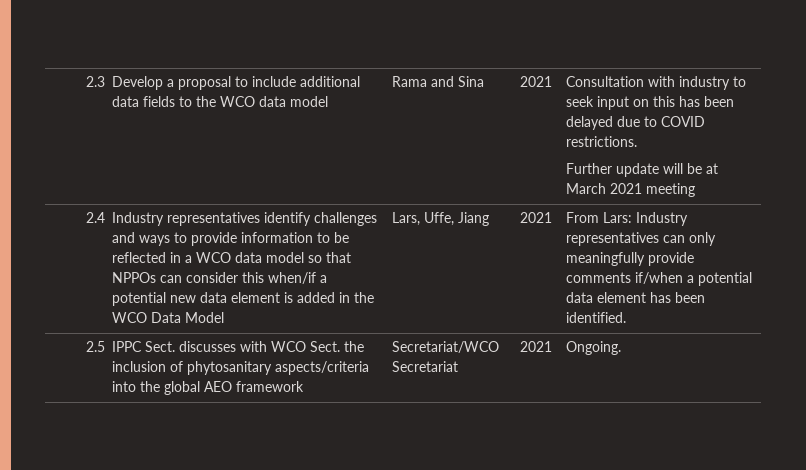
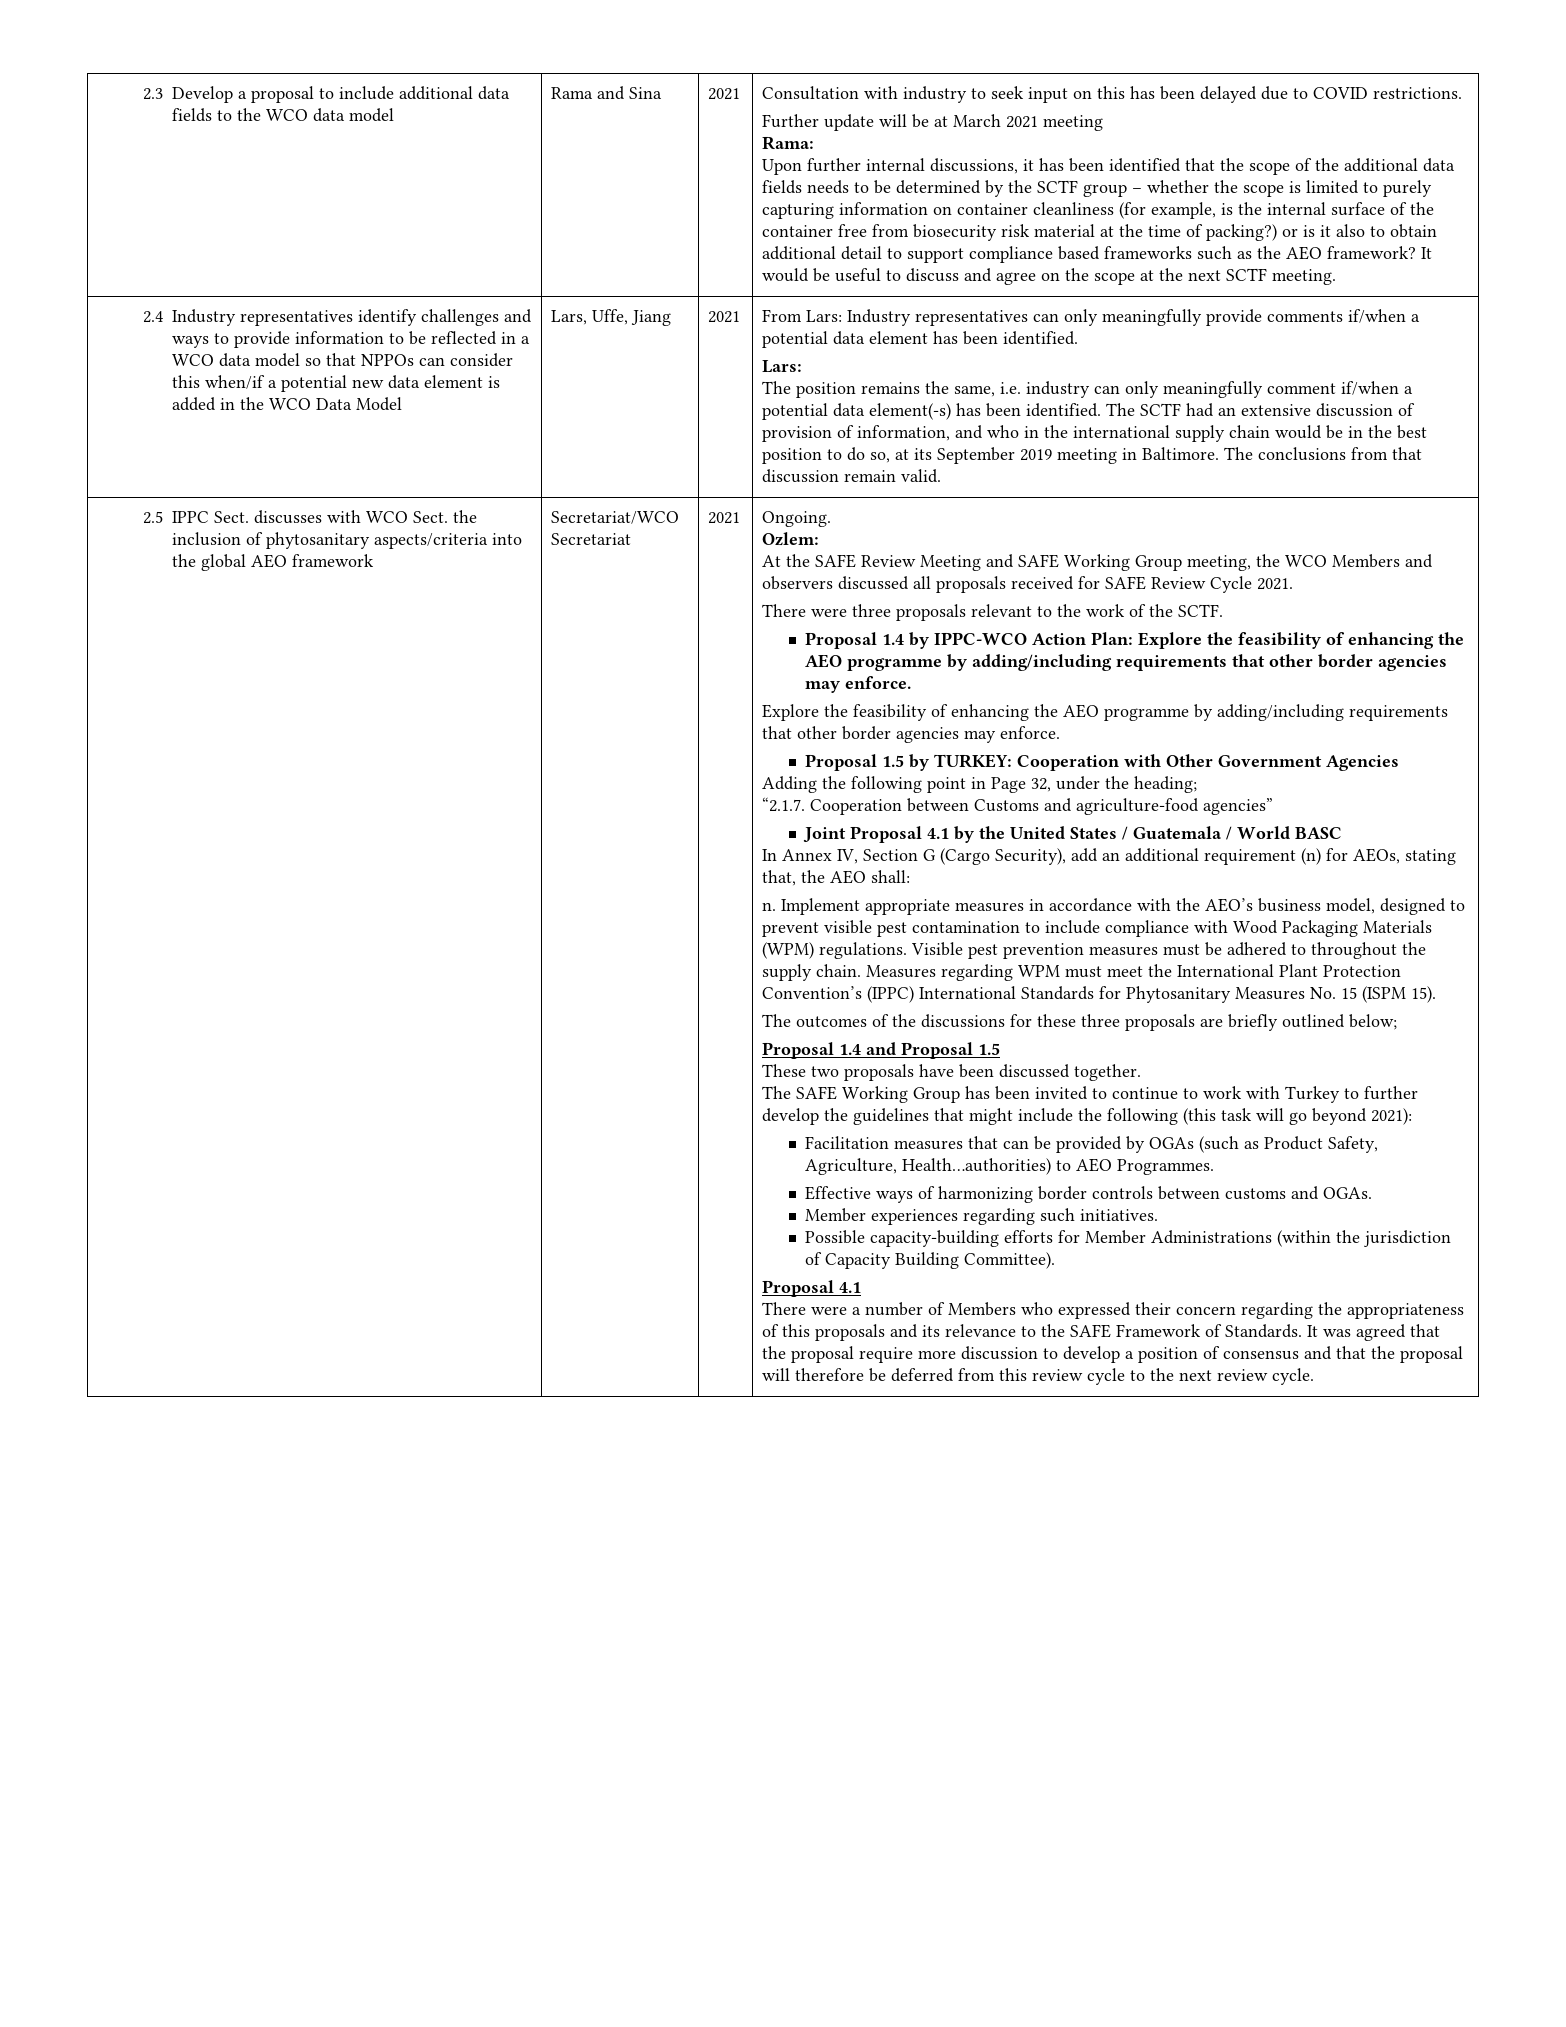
+ Rama:
+ Upon further internal discussions, it has been identified that the scope of the additional data fields needs to be determined by the SCTF group – whether the scope is limited to purely capturing information on container cleanliness (for example, is the internal surface of the container free from biosecurity risk material at the time of packing?) or is it also to obtain additional detail to support compliance based frameworks such as the AEO framework? It would be useful to discuss and agree on the scope at the next SCTF meeting.
  From Lars: Industry representatives can only meaningfully provide comments if/when a potential data element has been identified.
+ Lars:
+ The position remains the same, i.e. industry can only meaningfully comment if/when a potential data element(-s) has been identified. The SCTF had an extensive discussion of provision of information, and who in the international supply chain would be in the best position to do so, at its September 2019 meeting in Baltimore. The conclusions from that discussion remain valid.
+ Ozlem:
+ At the SAFE Review Meeting and SAFE Working Group meeting, the WCO Members and observers discussed all proposals received for SAFE Review Cycle 2021.
+ There were three proposals relevant to the work of the SCTF.
+ Proposal 1.4 by IPPC-WCO Action Plan: Explore the feasibility of enhancing the AEO programme by adding/including requirements that other border agencies may enforce.
+ Explore the feasibility of enhancing the AEO programme by adding/including requirements that other border agencies may enforce.
+ Proposal 1.5 by TURKEY: Cooperation with Other Government Agencies
+ Adding the following point in Page 32, under the heading;
+ “2.1.7. Cooperation between Customs and agriculture-food agencies”
+ Joint Proposal 4.1 by the United States / Guatemala / World BASC
+ In Annex IV, Section G (Cargo Security), add an additional requirement (n) for AEOs, stating that, the AEO shall:
+ n. Implement appropriate measures in accordance with the AEO’s business model, designed to prevent visible pest contamination to include compliance with Wood Packaging Materials (WPM) regulations. Visible pest prevention measures must be adhered to throughout the supply chain. Measures regarding WPM must meet the International Plant Protection Convention’s (IPPC) International Standards for Phytosanitary Measures No. 15 (ISPM 15).
+ The outcomes of the discussions for these three proposals are briefly outlined below;
+ Proposal 1.4 and Proposal 1.5
+ These two proposals have been discussed together.
+ The SAFE Working Group has been invited to continue to work with Turkey to further develop the guidelines that might include the following (this task will go beyond 2021):
+ Facilitation measures that can be provided by OGAs (such as Product Safety, Agriculture, Health…authorities) to AEO Programmes.
+ Effective ways of harmonizing border controls between customs and OGAs.
+ Member experiences regarding such initiatives.
+ Possible capacity-building efforts for Member Administrations (within the jurisdiction of Capacity Building Committee).
+ Proposal 4.1
+ There were a number of Members who expressed their concern regarding the appropriateness of this proposals and its relevance to the SAFE Framework of Standards. It was agreed that the proposal require more discussion to develop a position of consensus and that the proposal will therefore be deferred from this review cycle to the next review cycle.

